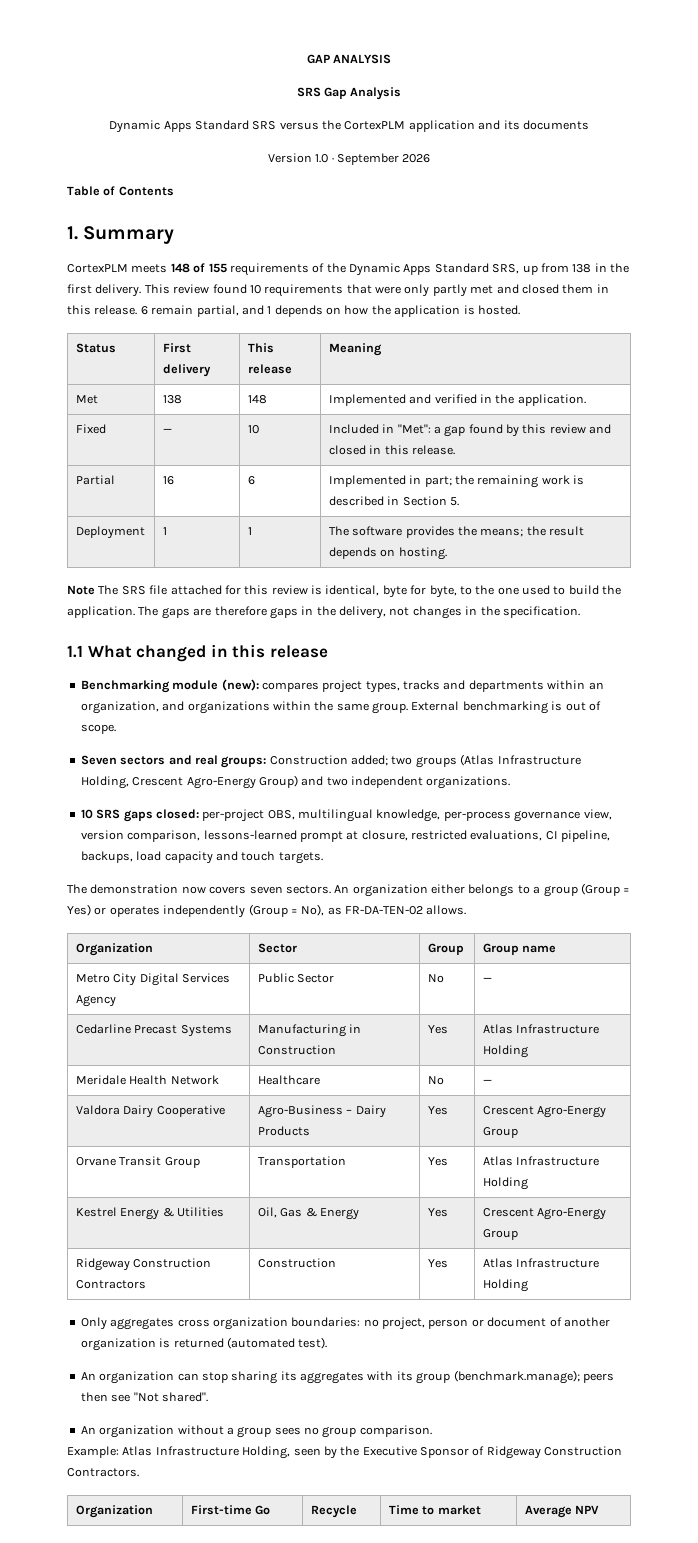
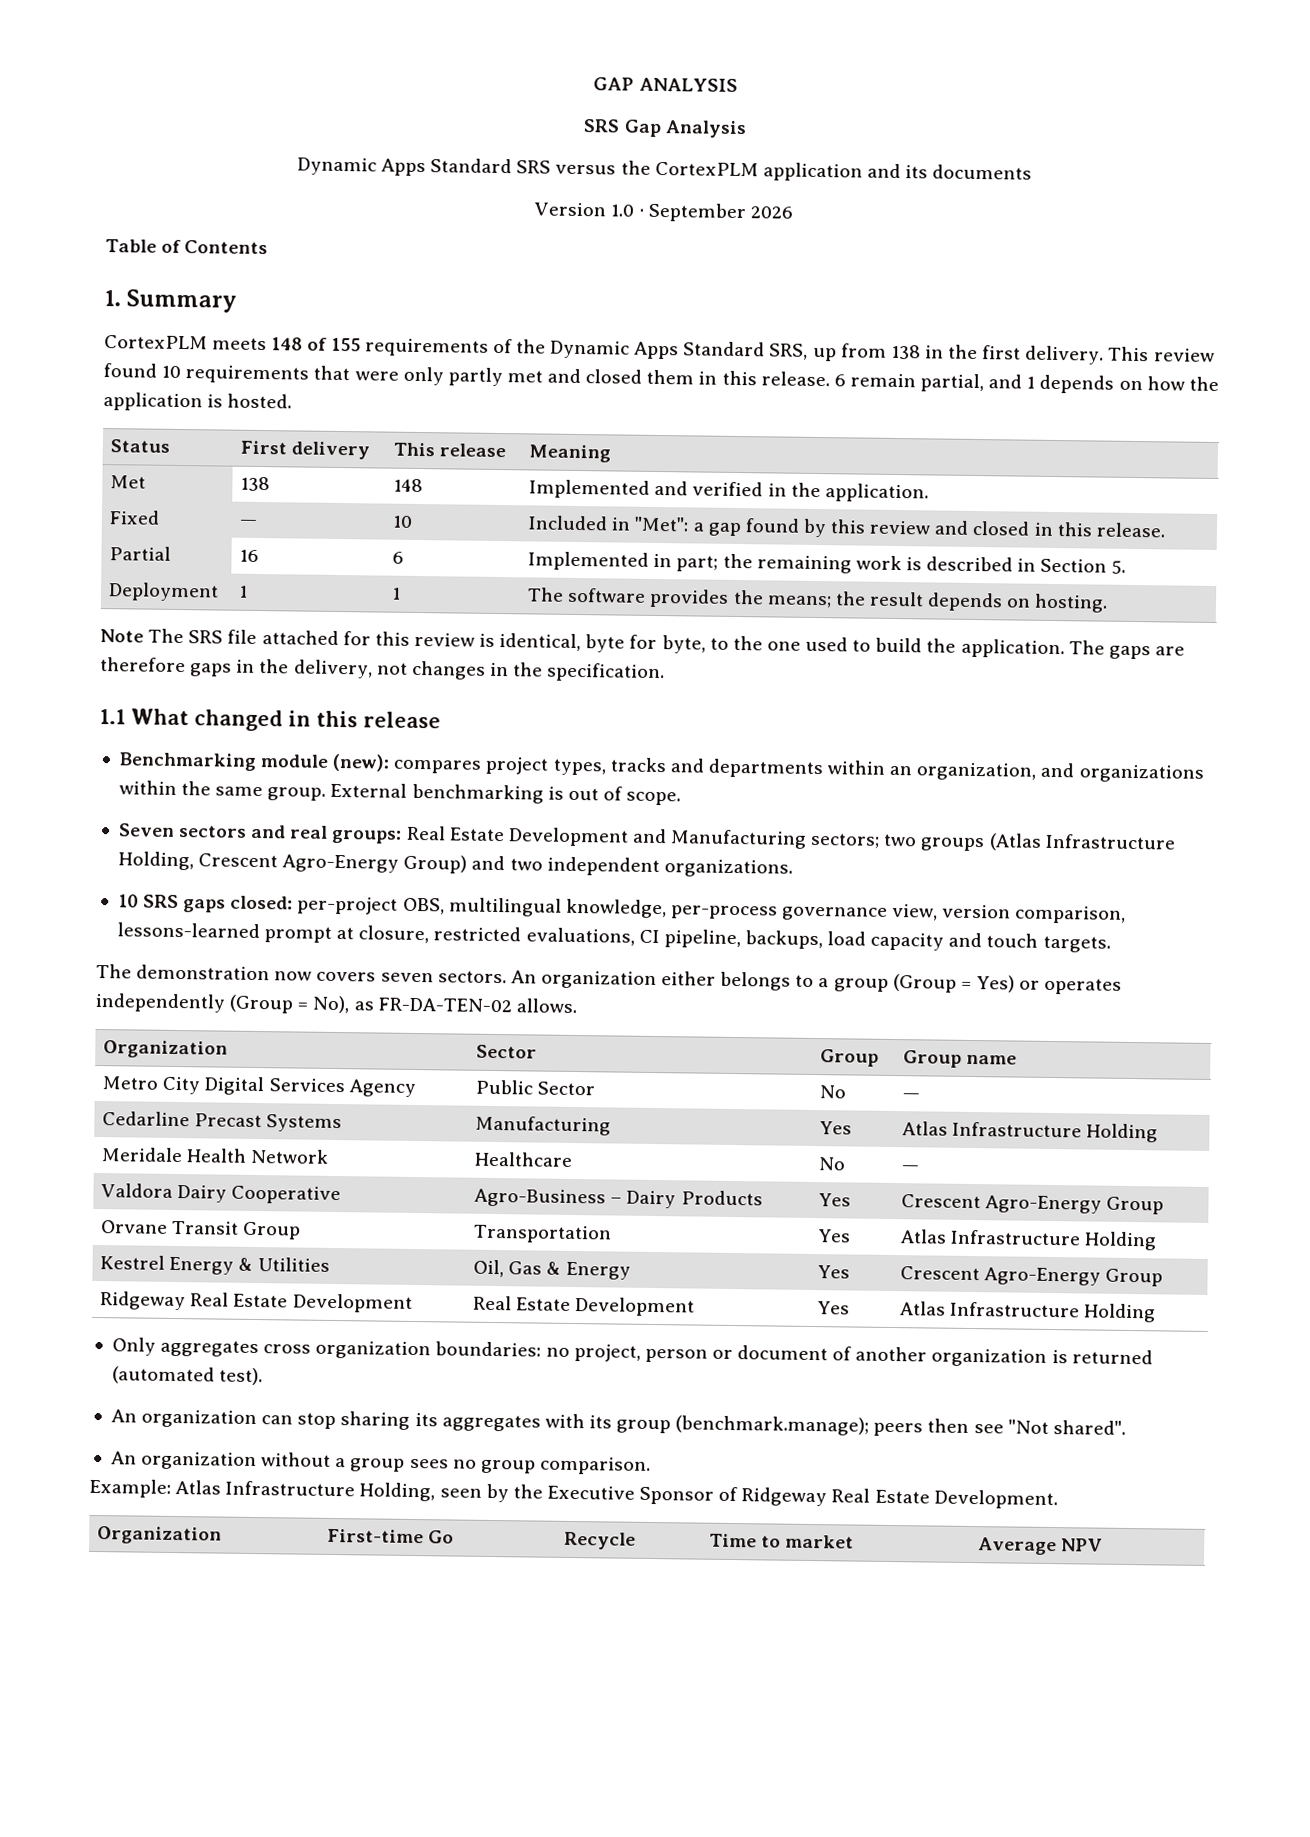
- Seven sectors and real groups: Construction added; two groups (Atlas Infrastructure Holding, Crescent Agro-Energy Group) and two independent organizations.
+ Seven sectors and real groups: Real Estate Development and Manufacturing sectors; two groups (Atlas Infrastructure Holding, Crescent Agro-Energy Group) and two independent organizations.
- Cedarline Precast Systems | Manufacturing in Construction | Yes | Atlas Infrastructure Holding
+ Cedarline Precast Systems | Manufacturing | Yes | Atlas Infrastructure Holding
- Ridgeway Construction Contractors | Construction | Yes | Atlas Infrastructure Holding
+ Ridgeway Real Estate Development | Real Estate Development | Yes | Atlas Infrastructure Holding
- Example: Atlas Infrastructure Holding, seen by the Executive Sponsor of Ridgeway Construction Contractors.
+ Example: Atlas Infrastructure Holding, seen by the Executive Sponsor of Ridgeway Real Estate Development.

